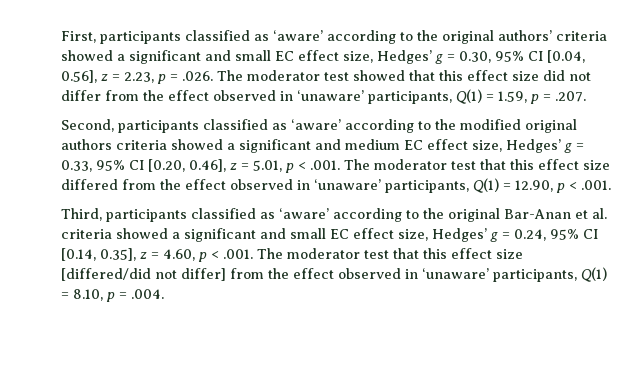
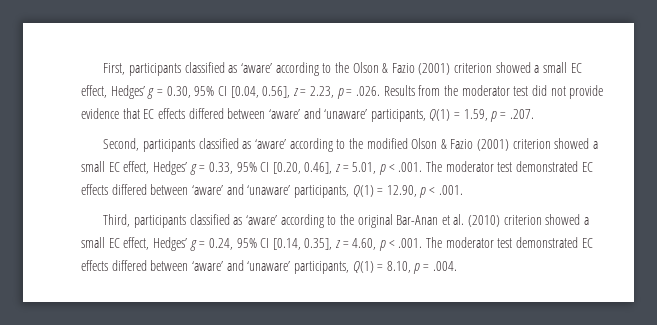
- First, participants classified as ‘aware’ according to the original authors’ criteria showed a significant and small EC effect size, Hedges’ g = 0.30, 95% CI [0.04, 0.56], z = 2.23, p = .026. The moderator test showed that this effect size did not differ from the effect observed in ‘unaware’ participants, Q(1) = 1.59, p = .207.
+ First, participants classified as ‘aware’ according to the Olson & Fazio (2001) criterion showed a small EC effect, Hedges’ g = 0.30, 95% CI [0.04, 0.56], z = 2.23, p = .026. Results from the moderator test did not provide evidence that EC effects differed between ‘aware’ and ‘unaware’ participants, Q(1) = 1.59, p = .207.
- Second, participants classified as ‘aware’ according to the modified original authors criteria showed a significant and medium EC effect size, Hedges’ g = 0.33, 95% CI [0.20, 0.46], z = 5.01, p < .001. The moderator test that this effect size differed from the effect observed in ‘unaware’ participants, Q(1) = 12.90, p < .001.
+ Second, participants classified as ‘aware’ according to the modified Olson & Fazio (2001) criterion showed a small EC effect, Hedges’ g = 0.33, 95% CI [0.20, 0.46], z = 5.01, p < .001. The moderator test demonstrated EC effects differed between ‘aware’ and ‘unaware’ participants, Q(1) = 12.90, p < .001.
- Third, participants classified as ‘aware’ according to the original Bar-Anan et al. criteria showed a significant and small EC effect size, Hedges’ g = 0.24, 95% CI [0.14, 0.35], z = 4.60, p < .001. The moderator test that this effect size [differed/did not differ] from the effect observed in ‘unaware’ participants, Q(1) = 8.10, p = .004.
+ Third, participants classified as ‘aware’ according to the original Bar-Anan et al. (2010) criterion showed a small EC effect, Hedges’ g = 0.24, 95% CI [0.14, 0.35], z = 4.60, p < .001. The moderator test demonstrated EC effects differed between ‘aware’ and ‘unaware’ participants, Q(1) = 8.10, p = .004.

